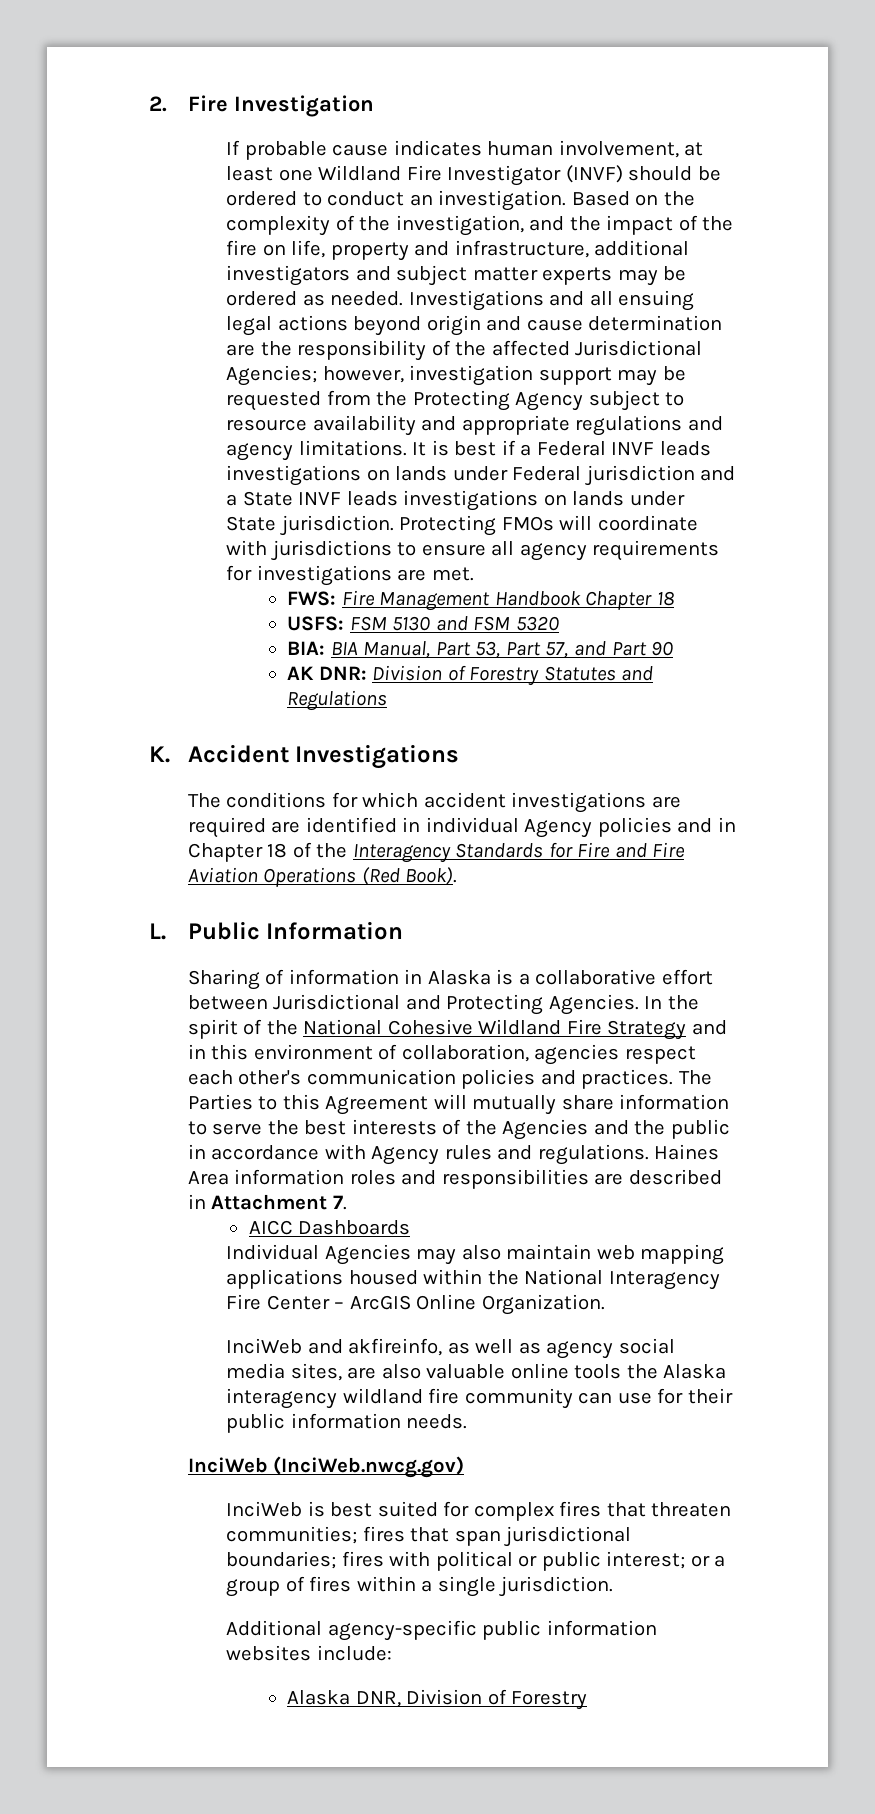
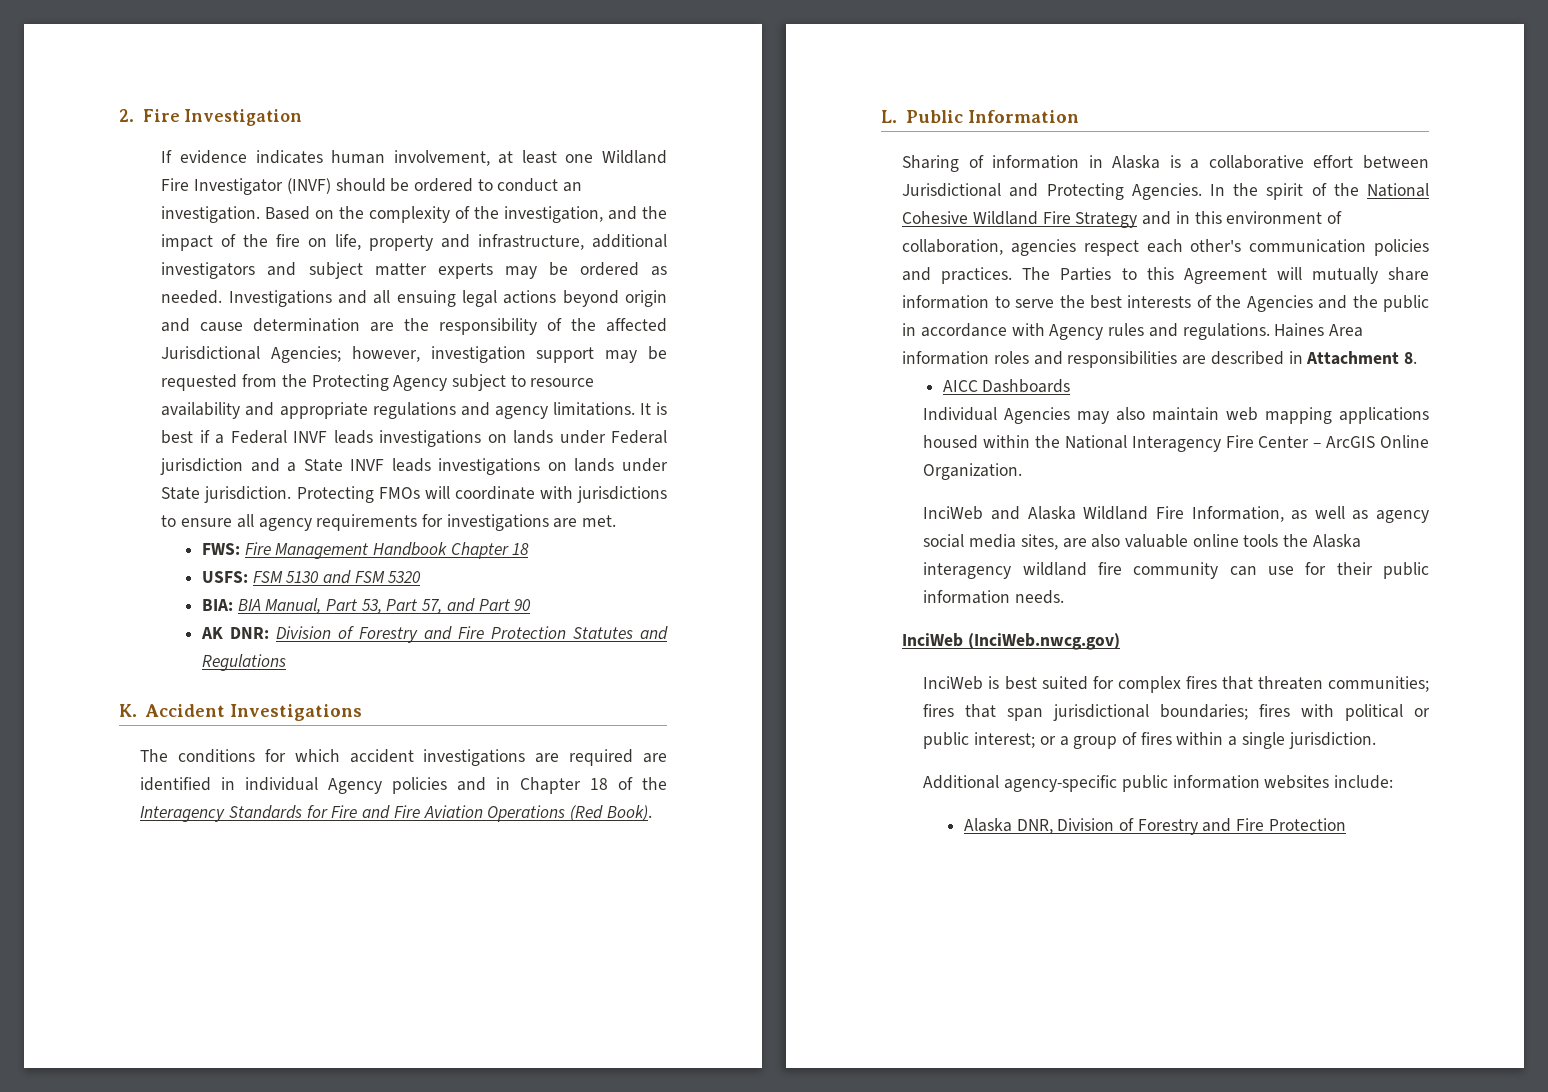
- If probable cause indicates human involvement, at least one Wildland Fire Investigator (INVF) should be ordered to conduct an investigation.
+ If evidence indicates human involvement, at least one Wildland Fire Investigator (INVF) should be ordered to conduct an investigation.
- AK DNR: Division of Forestry Statutes and Regulations
+ AK DNR: Division of Forestry and Fire Protection Statutes and Regulations
- Haines Area information roles and responsibilities are described in Attachment 7.
+ Haines Area information roles and responsibilities are described in Attachment 8.
- InciWeb and akfireinfo, as well as agency social media sites, are also valuable online tools the Alaska interagency wildland fire community can use for their public information needs.
+ InciWeb and Alaska Wildland Fire Information, as well as agency social media sites, are also valuable online tools the Alaska interagency wildland fire community can use for their public information needs.
- Alaska DNR, Division of Forestry
+ Alaska DNR, Division of Forestry and Fire Protection

